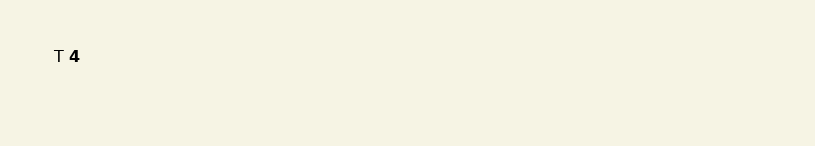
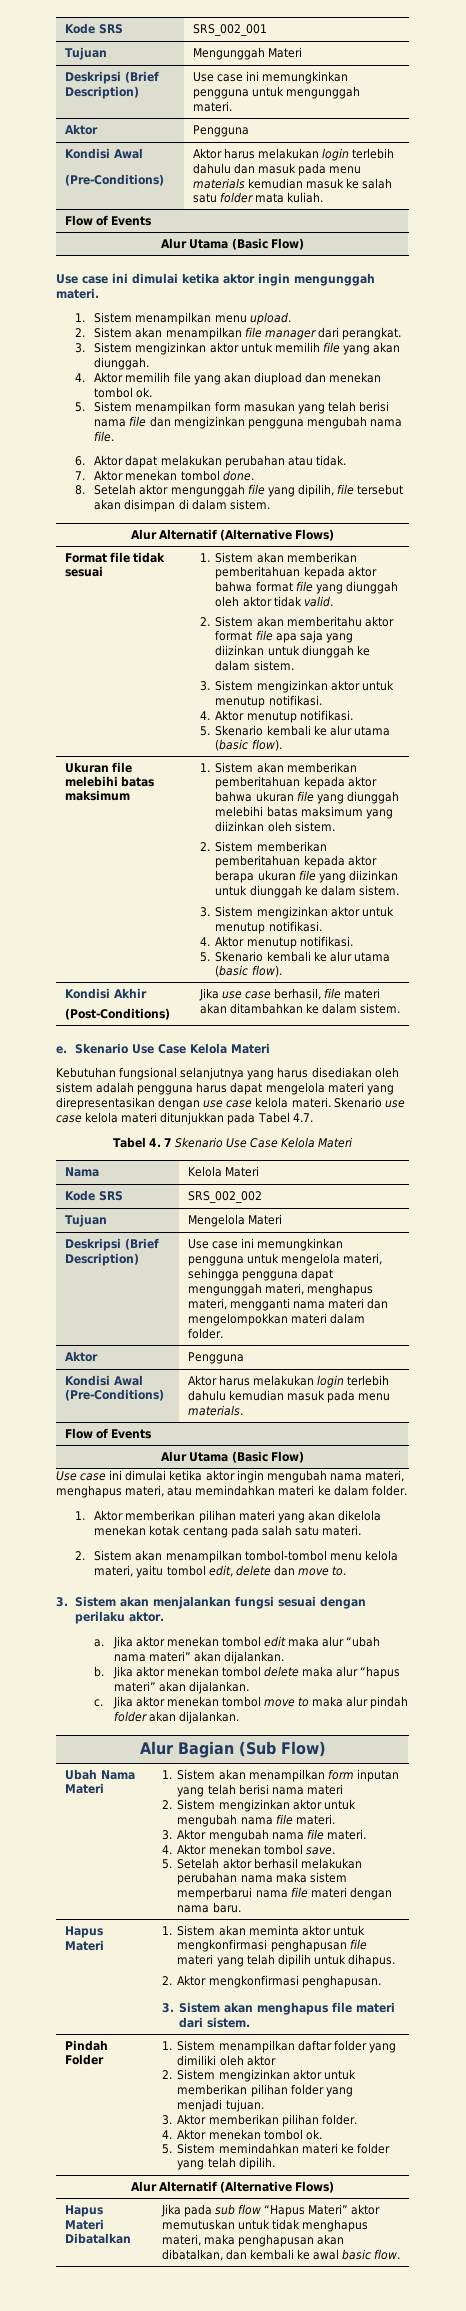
- T 4
+ Kode SRS | SRS_002_001
+ Tujuan | Mengunggah Materi
+ Deskripsi (Brief Description) | Use case ini memungkinkan pengguna untuk mengunggah materi.
+ Aktor | Pengguna
+ Kondisi Awal
+ (Pre-Conditions) | Aktor harus melakukan login terlebih dahulu dan masuk pada menu materials kemudian masuk ke salah satu folder mata kuliah.
+ Flow of Events
+ Alur Utama (Basic Flow)
+ Use case ini dimulai ketika aktor ingin mengunggah materi.
+ 1. Sistem menampilkan menu upload.
+ 2. Sistem akan menampilkan file manager dari perangkat.
+ 3. Sistem mengizinkan aktor untuk memilih file yang akan diunggah.
+ 4. Aktor memilih file yang akan diupload dan menekan tombol ok.
+ 5. Sistem menampilkan form masukan yang telah berisi nama file dan mengizinkan pengguna mengubah nama file.
+ 6. Aktor dapat melakukan perubahan atau tidak.
+ 7. Aktor menekan tombol done.
+ 8. Setelah aktor mengunggah file yang dipilih, file tersebut akan disimpan di dalam sistem.
+ Alur Alternatif (Alternative Flows)
+ Format file tidak sesuai | 1. Sistem akan memberikan pemberitahuan kepada aktor bahwa format file yang diunggah oleh aktor tidak valid.
+ 2. Sistem akan memberitahu aktor format file apa saja yang diizinkan untuk diunggah ke dalam sistem.
+ 3. Sistem mengizinkan aktor untuk menutup notifikasi.
+ 4. Aktor menutup notifikasi.
+ 5. Skenario kembali ke alur utama (basic flow).
+ Ukuran file melebihi batas maksimum | 1. Sistem akan memberikan pemberitahuan kepada aktor bahwa ukuran file yang diunggah melebihi batas maksimum yang diizinkan oleh sistem.
+ 2. Sistem memberikan pemberitahuan kepada aktor berapa ukuran file yang diizinkan untuk diunggah ke dalam sistem.
+ 3. Sistem mengizinkan aktor untuk menutup notifikasi.
+ 4. Aktor menutup notifikasi.
+ 5. Skenario kembali ke alur utama (basic flow).
+ Kondisi Akhir
+ (Post-Conditions) | Jika use case berhasil, file materi akan ditambahkan ke dalam sistem.
+ e. Skenario Use Case Kelola Materi
+ Kebutuhan fungsional selanjutnya yang harus disediakan oleh sistem adalah pengguna harus dapat mengelola materi yang direpresentasikan dengan use case kelola materi. Skenario use case kelola materi ditunjukkan pada Tabel 4.7.
+ Tabel 4. 7 Skenario Use Case Kelola Materi
+ Nama | Kelola Materi
+ Kode SRS | SRS_002_002
+ Tujuan | Mengelola Materi
+ Deskripsi (Brief Description) | Use case ini memungkinkan pengguna untuk mengelola materi, sehingga pengguna dapat mengunggah materi, menghapus materi, mengganti nama materi dan mengelompokkan materi dalam folder.
+ Aktor | Pengguna
+ Kondisi Awal (Pre-Conditions) | Aktor harus melakukan login terlebih dahulu kemudian masuk pada menu materials.
+ Flow of Events
+ Alur Utama (Basic Flow)
+ Use case ini dimulai ketika aktor ingin mengubah nama materi, menghapus materi, atau memindahkan materi ke dalam folder.
+ 1. Aktor memberikan pilihan materi yang akan dikelola menekan kotak centang pada salah satu materi.
+ 2. Sistem akan menampilkan tombol-tombol menu kelola materi, yaitu tombol edit, delete dan move to.
+ 3. Sistem akan menjalankan fungsi sesuai dengan perilaku aktor.
+ a. Jika aktor menekan tombol edit maka alur “ubah nama materi” akan dijalankan.
+ b. Jika aktor menekan tombol delete maka alur “hapus materi” akan dijalankan.
+ c. Jika aktor menekan tombol move to maka alur pindah folder akan dijalankan.
+ Alur Bagian (Sub Flow)
+ Ubah Nama Materi | 1. Sistem akan menampilkan form inputan yang telah berisi nama materi
+ 2. Sistem mengizinkan aktor untuk mengubah nama file materi.
+ 3. Aktor mengubah nama file materi.
+ 4. Aktor menekan tombol save.
+ 5. Setelah aktor berhasil melakukan perubahan nama maka sistem memperbarui nama file materi dengan nama baru.
+ Hapus Materi | 1. Sistem akan meminta aktor untuk mengkonfirmasi penghapusan file materi yang telah dipilih untuk dihapus.
+ 2. Aktor mengkonfirmasi penghapusan.
+ 3. Sistem akan menghapus file materi dari sistem.
+ Pindah Folder | 1. Sistem menampilkan daftar folder yang dimiliki oleh aktor
+ 2. Sistem mengizinkan aktor untuk memberikan pilihan folder yang menjadi tujuan.
+ 3. Aktor memberikan pilihan folder.
+ 4. Aktor menekan tombol ok.
+ 5. Sistem memindahkan materi ke folder yang telah dipilih.
+ Alur Alternatif (Alternative Flows)
+ Hapus Materi Dibatalkan | Jika pada sub flow “Hapus Materi” aktor memutuskan untuk tidak menghapus materi, maka penghapusan akan dibatalkan, dan kembali ke awal basic flow.

